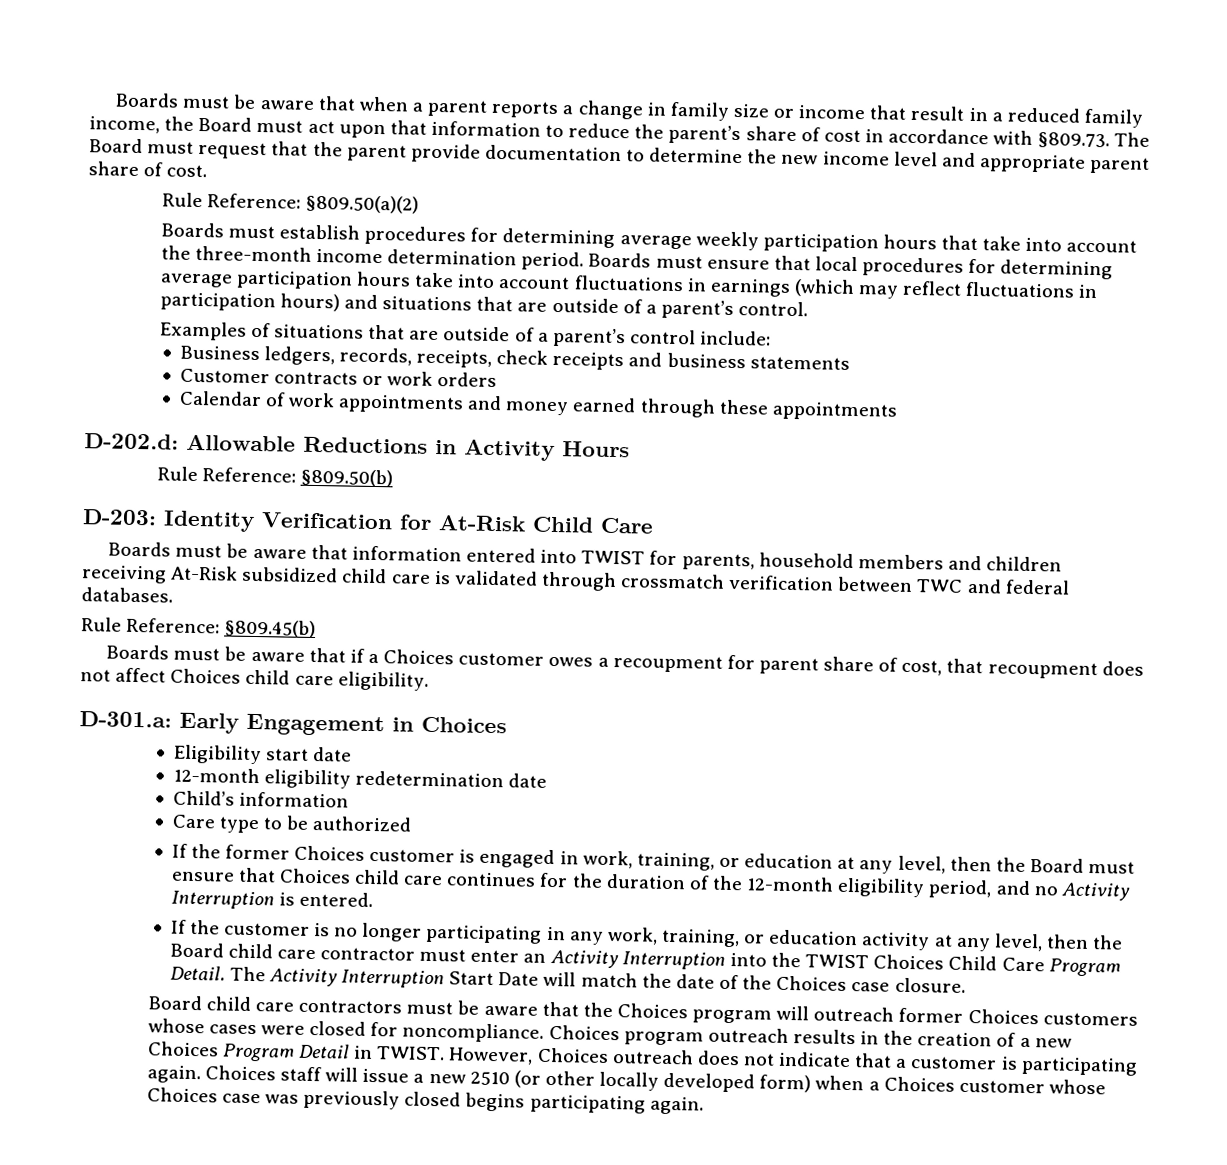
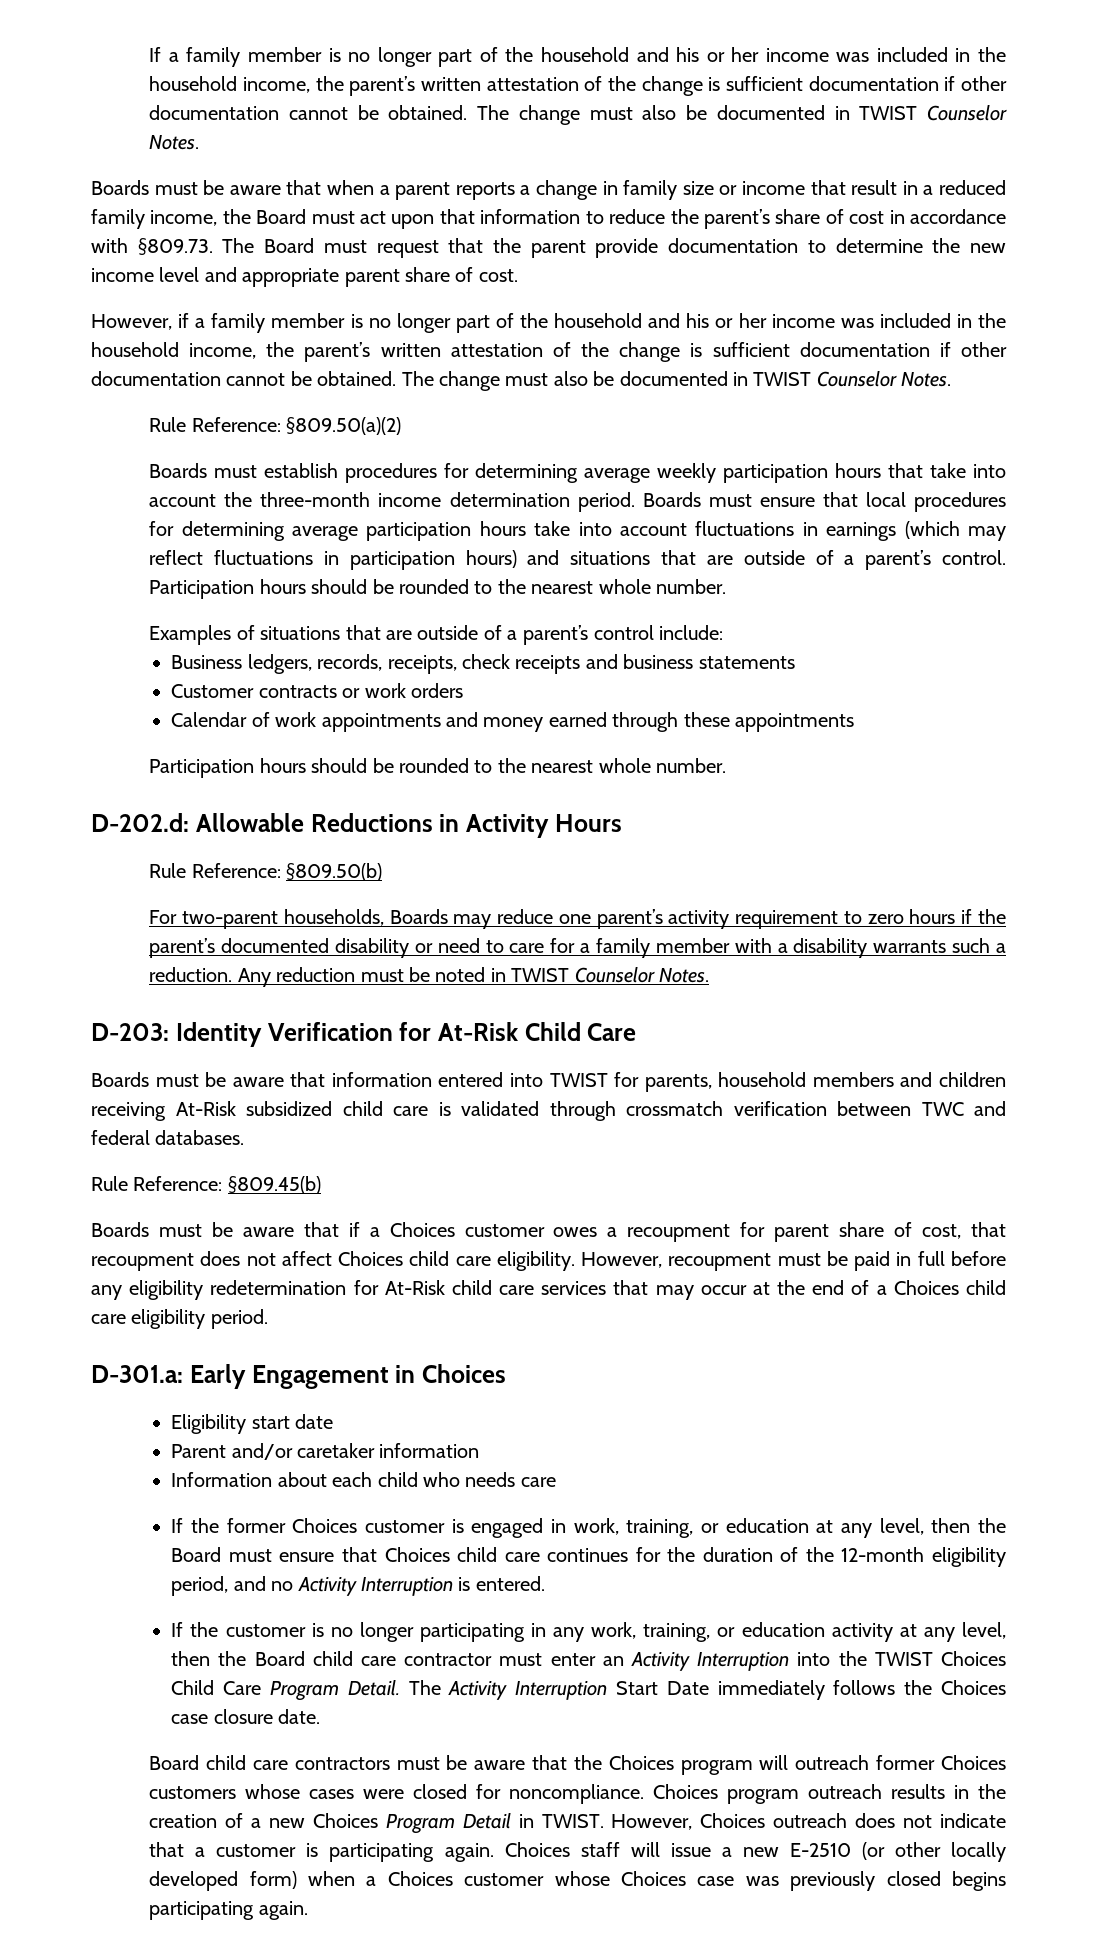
+ If a family member is no longer part of the household and his or her income was included in the household income, the parent’s written attestation of the change is sufficient documentation if other documentation cannot be obtained. The change must also be documented in TWIST Counselor Notes.
+ However, if a family member is no longer part of the household and his or her income was included in the household income, the parent’s written attestation of the change is sufficient documentation if other documentation cannot be obtained. The change must also be documented in TWIST Counselor Notes.
- Boards must ensure that local procedures for determining average participation hours take into account fluctuations in earnings (which may reflect fluctuations in participation hours) and situations that are outside of a parent’s control.
+ Boards must ensure that local procedures for determining average participation hours take into account fluctuations in earnings (which may reflect fluctuations in participation hours) and situations that are outside of a parent’s control. Participation hours should be rounded to the nearest whole number.
  Calendar of work appointments and money earned through these appointments
+ Participation hours should be rounded to the nearest whole number.
+ For two-parent households, Boards may reduce one parent’s activity requirement to zero hours if the parent’s documented disability or need to care for a family member with a disability warrants such a reduction. Any reduction must be noted in TWIST Counselor Notes.
+ However, recoupment must be paid in full before any eligibility redetermination for At-Risk child care services that may occur at the end of a Choices child care eligibility period.
- 12-month eligibility redetermination date
- Child’s information
- Care type to be authorized
+ Parent and/or caretaker information
+ Information about each child who needs care
- The Activity Interruption Start Date will match the date of the Choices case closure.
+ The Activity Interruption Start Date immediately follows the Choices case closure date.
- Choices staff will issue a new 2510 (or other locally developed form) when a Choices customer whose Choices case was previously closed begins participating again.
+ Choices staff will issue a new E-2510 (or other locally developed form) when a Choices customer whose Choices case was previously closed begins participating again.

